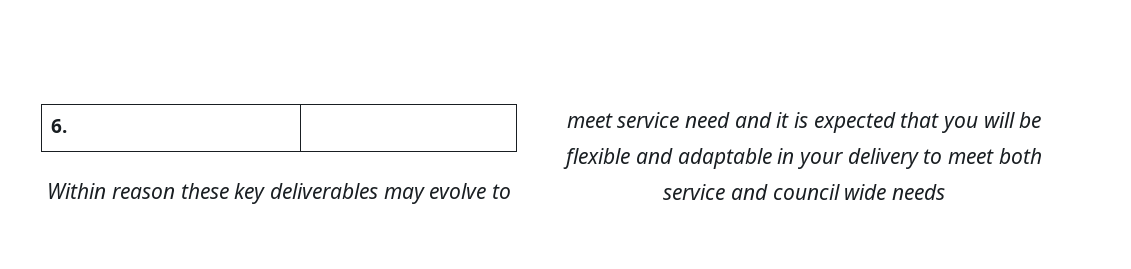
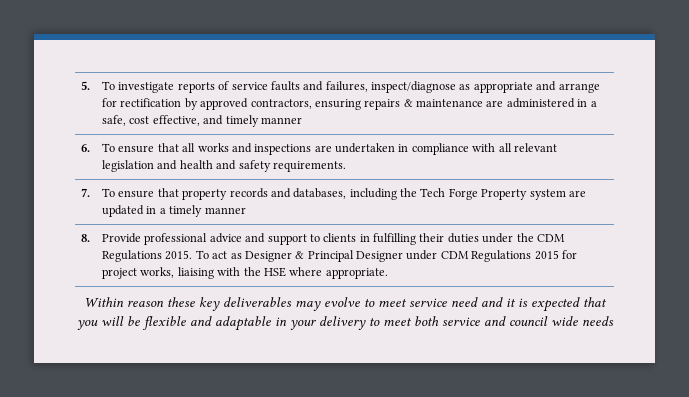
- 6. |
+ 5. | To investigate reports of service faults and failures, inspect/diagnose as appropriate and arrange for rectification by approved contractors, ensuring repairs & maintenance are administered in a safe, cost effective, and timely manner
+ 6. | To ensure that all works and inspections are undertaken in compliance with all relevant legislation and health and safety requirements.
+ 7. | To ensure that property records and databases, including the Tech Forge Property system are updated in a timely manner
+ 8. | Provide professional advice and support to clients in fulfilling their duties under the CDM Regulations 2015. To act as Designer & Principal Designer under CDM Regulations 2015 for project works, liaising with the HSE where appropriate.

